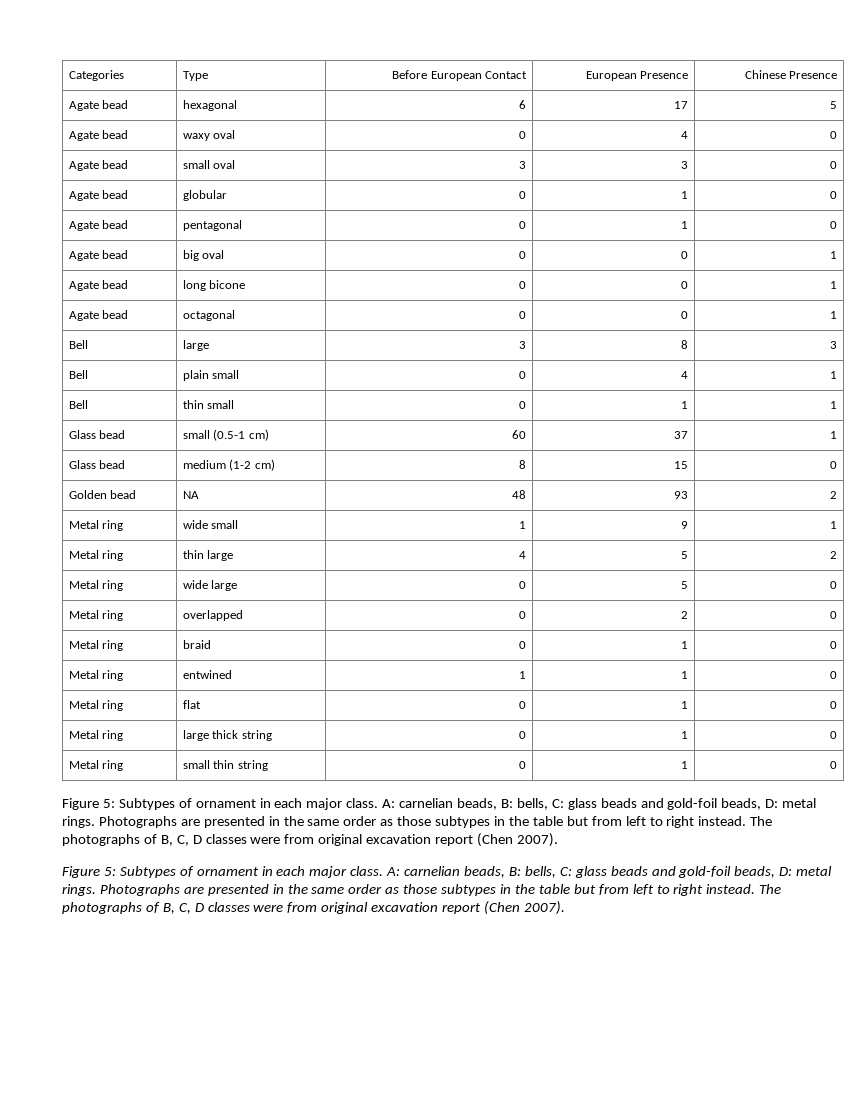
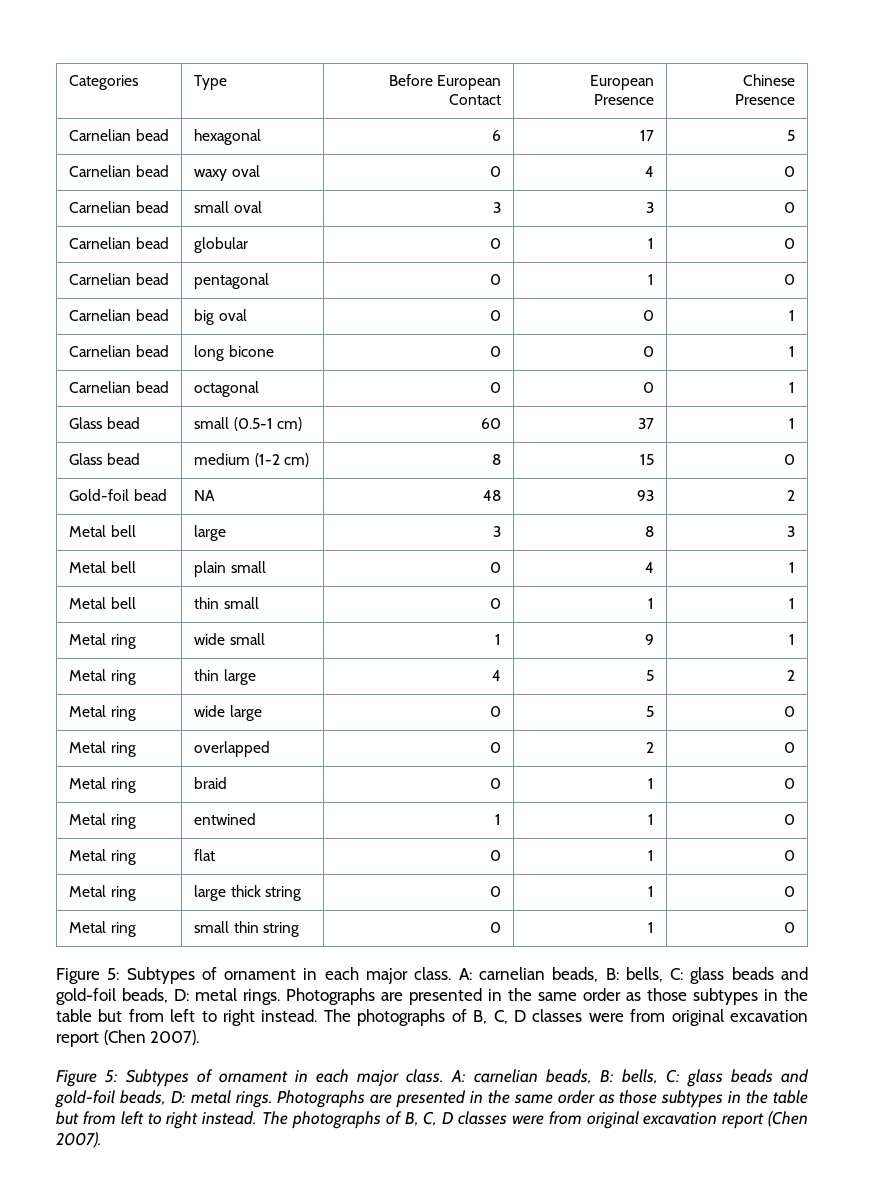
- Agate bead | hexagonal | 6 | 17 | 5
+ Carnelian bead | hexagonal | 6 | 17 | 5
- Agate bead | waxy oval | 0 | 4 | 0
+ Carnelian bead | waxy oval | 0 | 4 | 0
- Agate bead | small oval | 3 | 3 | 0
+ Carnelian bead | small oval | 3 | 3 | 0
- Agate bead | globular | 0 | 1 | 0
+ Carnelian bead | globular | 0 | 1 | 0
- Agate bead | pentagonal | 0 | 1 | 0
+ Carnelian bead | pentagonal | 0 | 1 | 0
- Agate bead | big oval | 0 | 0 | 1
+ Carnelian bead | big oval | 0 | 0 | 1
- Agate bead | long bicone | 0 | 0 | 1
+ Carnelian bead | long bicone | 0 | 0 | 1
- Agate bead | octagonal | 0 | 0 | 1
+ Carnelian bead | octagonal | 0 | 0 | 1
- Bell | large | 3 | 8 | 3
- Bell | plain small | 0 | 4 | 1
- Bell | thin small | 0 | 1 | 1
- Golden bead | NA | 48 | 93 | 2
+ Gold-foil bead | NA | 48 | 93 | 2
+ Metal bell | large | 3 | 8 | 3
+ Metal bell | plain small | 0 | 4 | 1
+ Metal bell | thin small | 0 | 1 | 1

